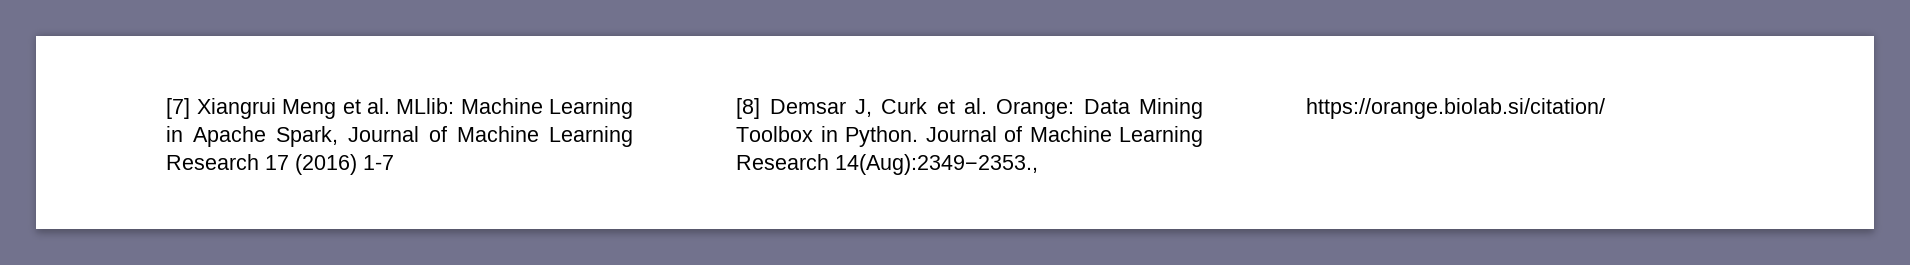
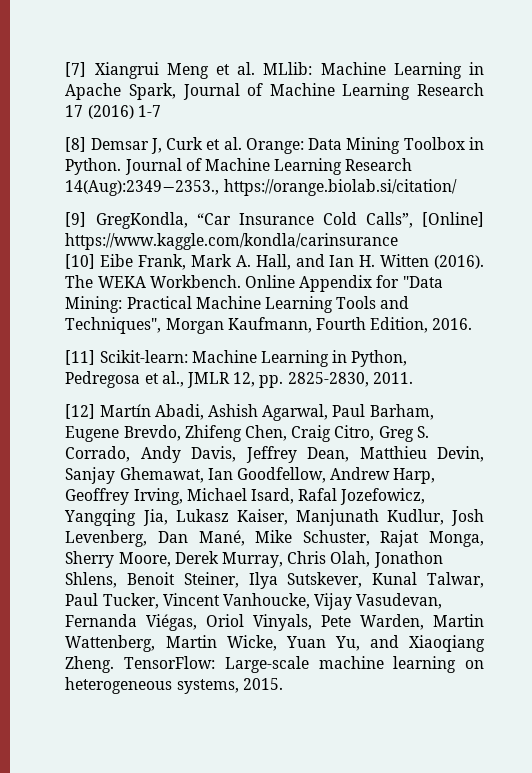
+ [9] GregKondla, “Car Insurance Cold Calls”, [Online] https://www.kaggle.com/kondla/carinsurance
+ [10] Eibe Frank, Mark A. Hall, and Ian H. Witten (2016). The WEKA Workbench. Online Appendix for "Data Mining: Practical Machine Learning Tools and Techniques", Morgan Kaufmann, Fourth Edition, 2016.
+ [11] Scikit-learn: Machine Learning in Python, Pedregosa et al., JMLR 12, pp. 2825-2830, 2011.
+ [12] Martín Abadi, Ashish Agarwal, Paul Barham, Eugene Brevdo, Zhifeng Chen, Craig Citro, Greg S. Corrado, Andy Davis, Jeffrey Dean, Matthieu Devin, Sanjay Ghemawat, Ian Goodfellow, Andrew Harp, Geoffrey Irving, Michael Isard, Rafal Jozefowicz, Yangqing Jia, Lukasz Kaiser, Manjunath Kudlur, Josh Levenberg, Dan Mané, Mike Schuster, Rajat Monga, Sherry Moore, Derek Murray, Chris Olah, Jonathon Shlens, Benoit Steiner, Ilya Sutskever, Kunal Talwar, Paul Tucker, Vincent Vanhoucke, Vijay Vasudevan, Fernanda Viégas, Oriol Vinyals, Pete Warden, Martin Wattenberg, Martin Wicke, Yuan Yu, and Xiaoqiang Zheng. TensorFlow: Large-scale machine learning on heterogeneous systems, 2015.

